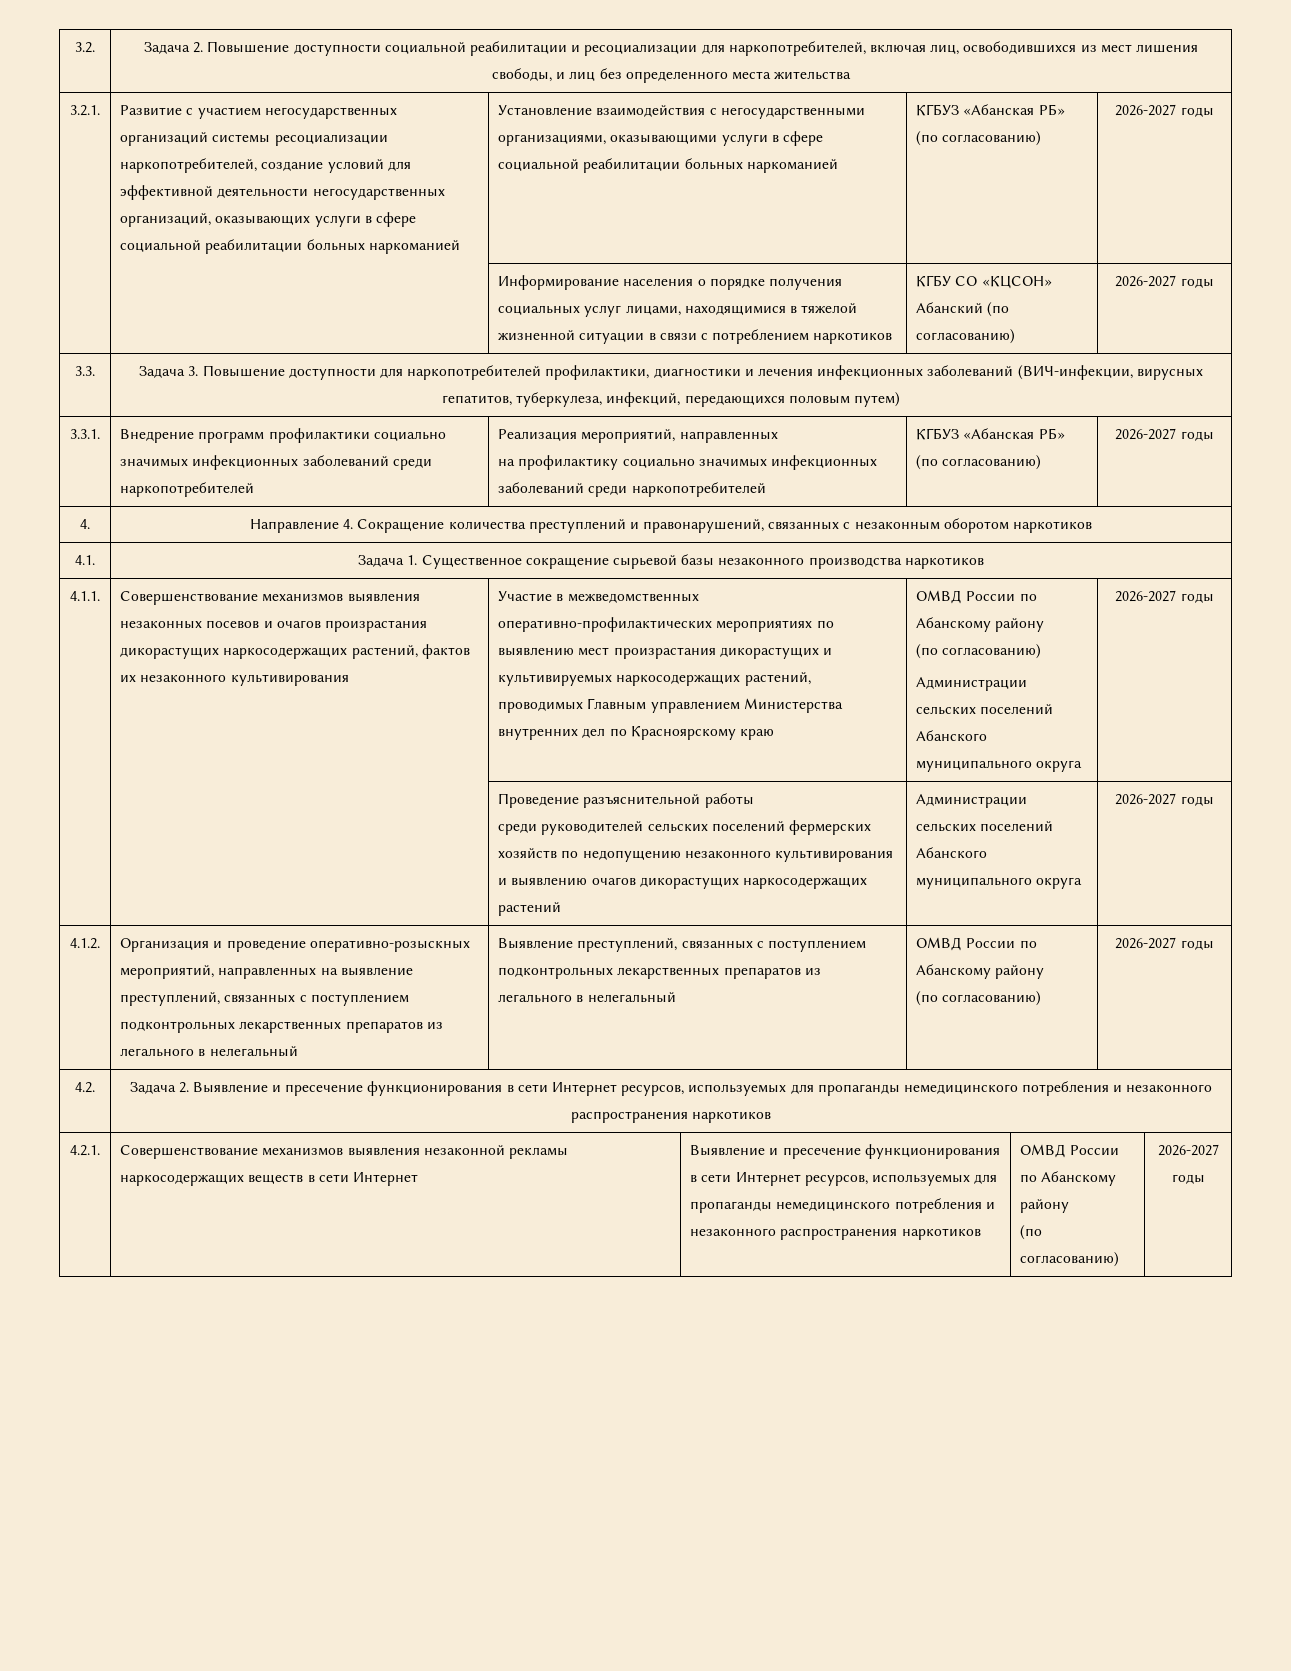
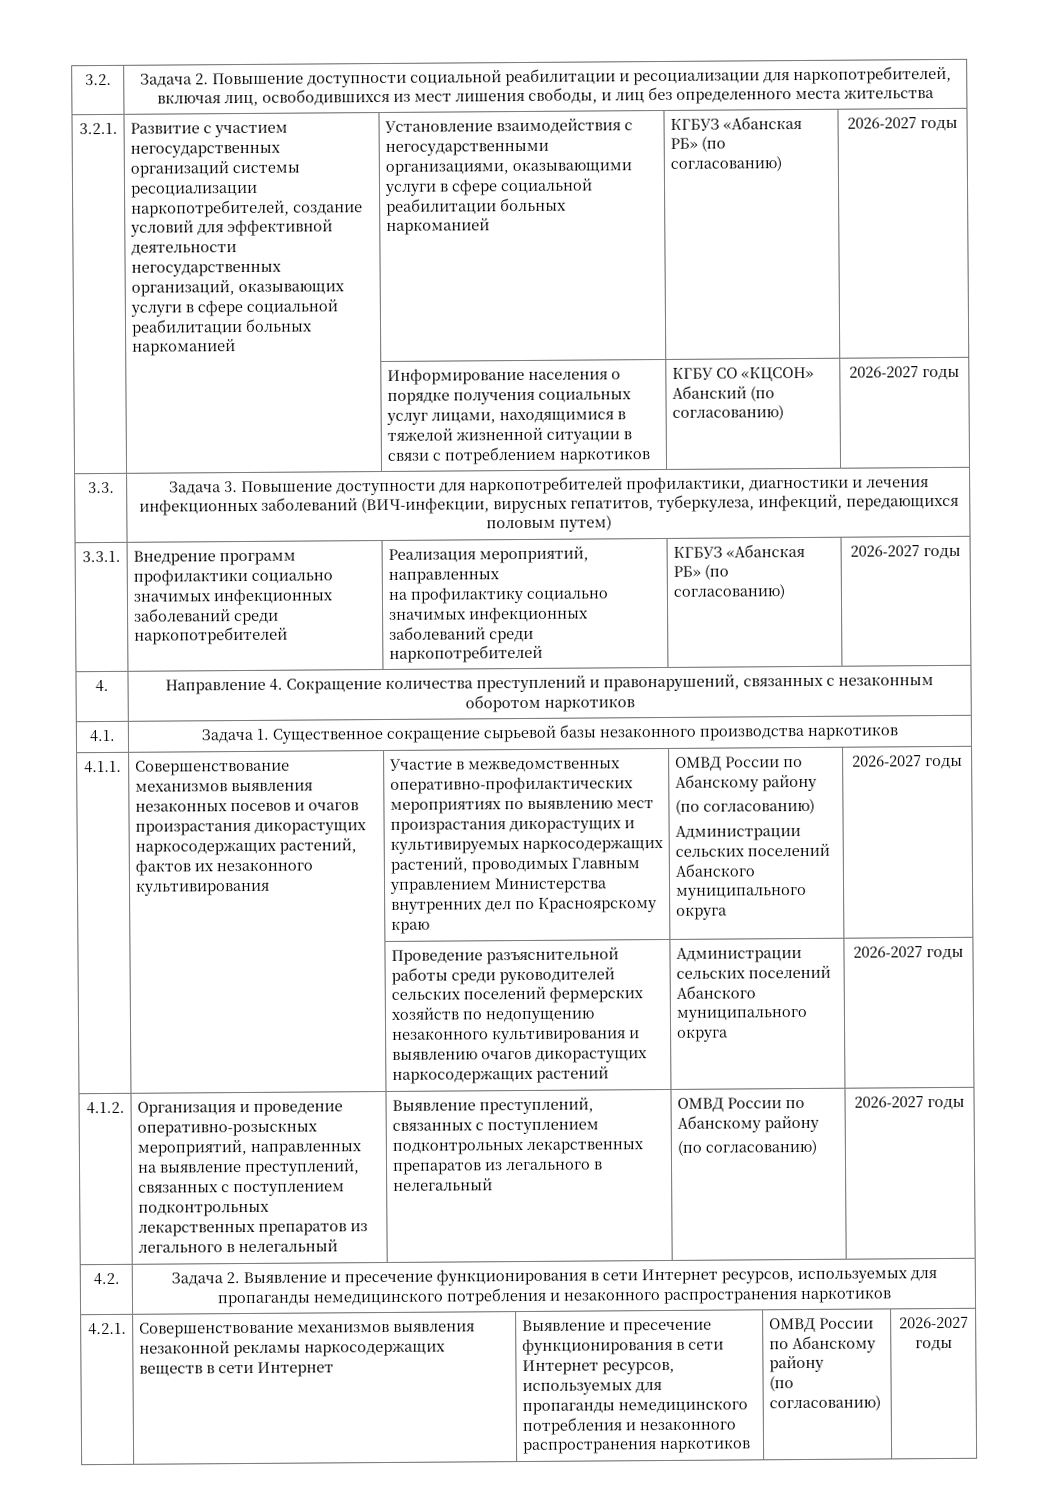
- | | Проведение разъяснительной работы
- среди руководителей сельских поселений фермерских хозяйств по недопущению незаконного культивирования и выявлению очагов дикорастущих наркосодержащих растений | Администрации сельских поселений Абанского муниципального округа | 2026-2027 годы
+ | | Проведение разъяснительной работы среди руководителей сельских поселений фермерских хозяйств по недопущению незаконного культивирования и выявлению очагов дикорастущих наркосодержащих растений | Администрации сельских поселений Абанского муниципального округа | 2026-2027 годы

